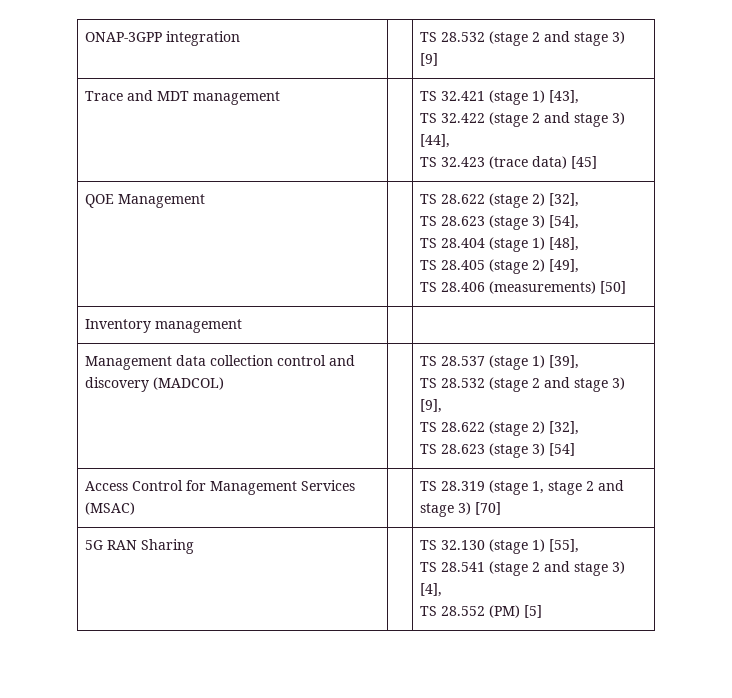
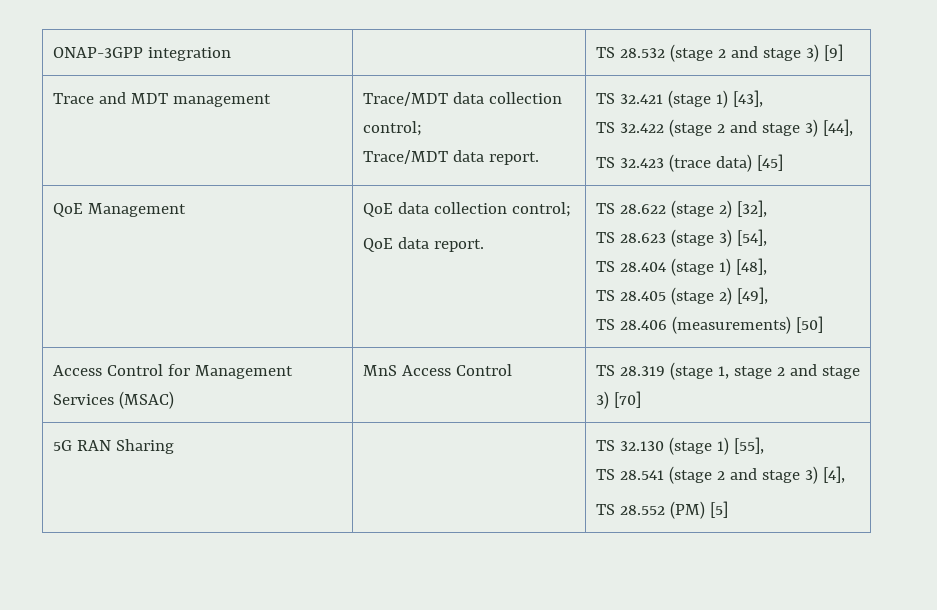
- Trace and MDT management | | TS 32.421 (stage 1) [43],
+ Trace and MDT management | Trace/MDT data collection control;
+ Trace/MDT data report. | TS 32.421 (stage 1) [43],
- QOE Management | | TS 28.622 (stage 2) [32],
+ QoE Management | QoE data collection control;
+ QoE data report. | TS 28.622 (stage 2) [32],
- Inventory management | |
- Management data collection control and discovery (MADCOL) | | TS 28.537 (stage 1) [39],
- TS 28.532 (stage 2 and stage 3) [9],
- TS 28.622 (stage 2) [32],
- TS 28.623 (stage 3) [54]
- Access Control for Management Services (MSAC) | | TS 28.319 (stage 1, stage 2 and stage 3) [70]
+ Access Control for Management Services (MSAC) | MnS Access Control | TS 28.319 (stage 1, stage 2 and stage 3) [70]

